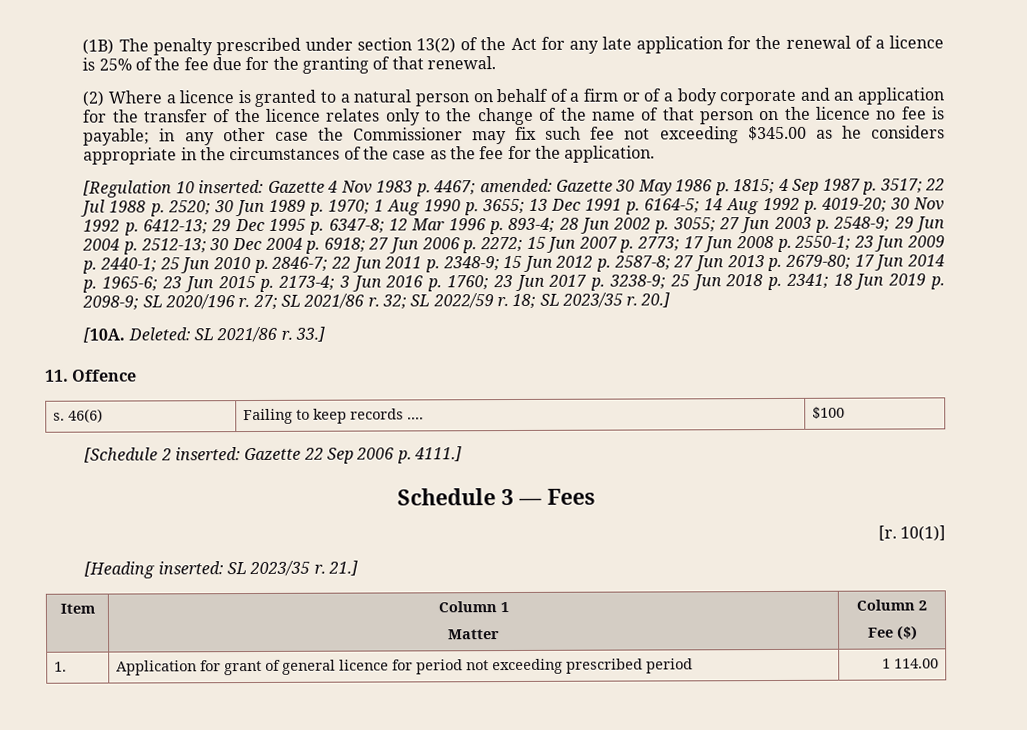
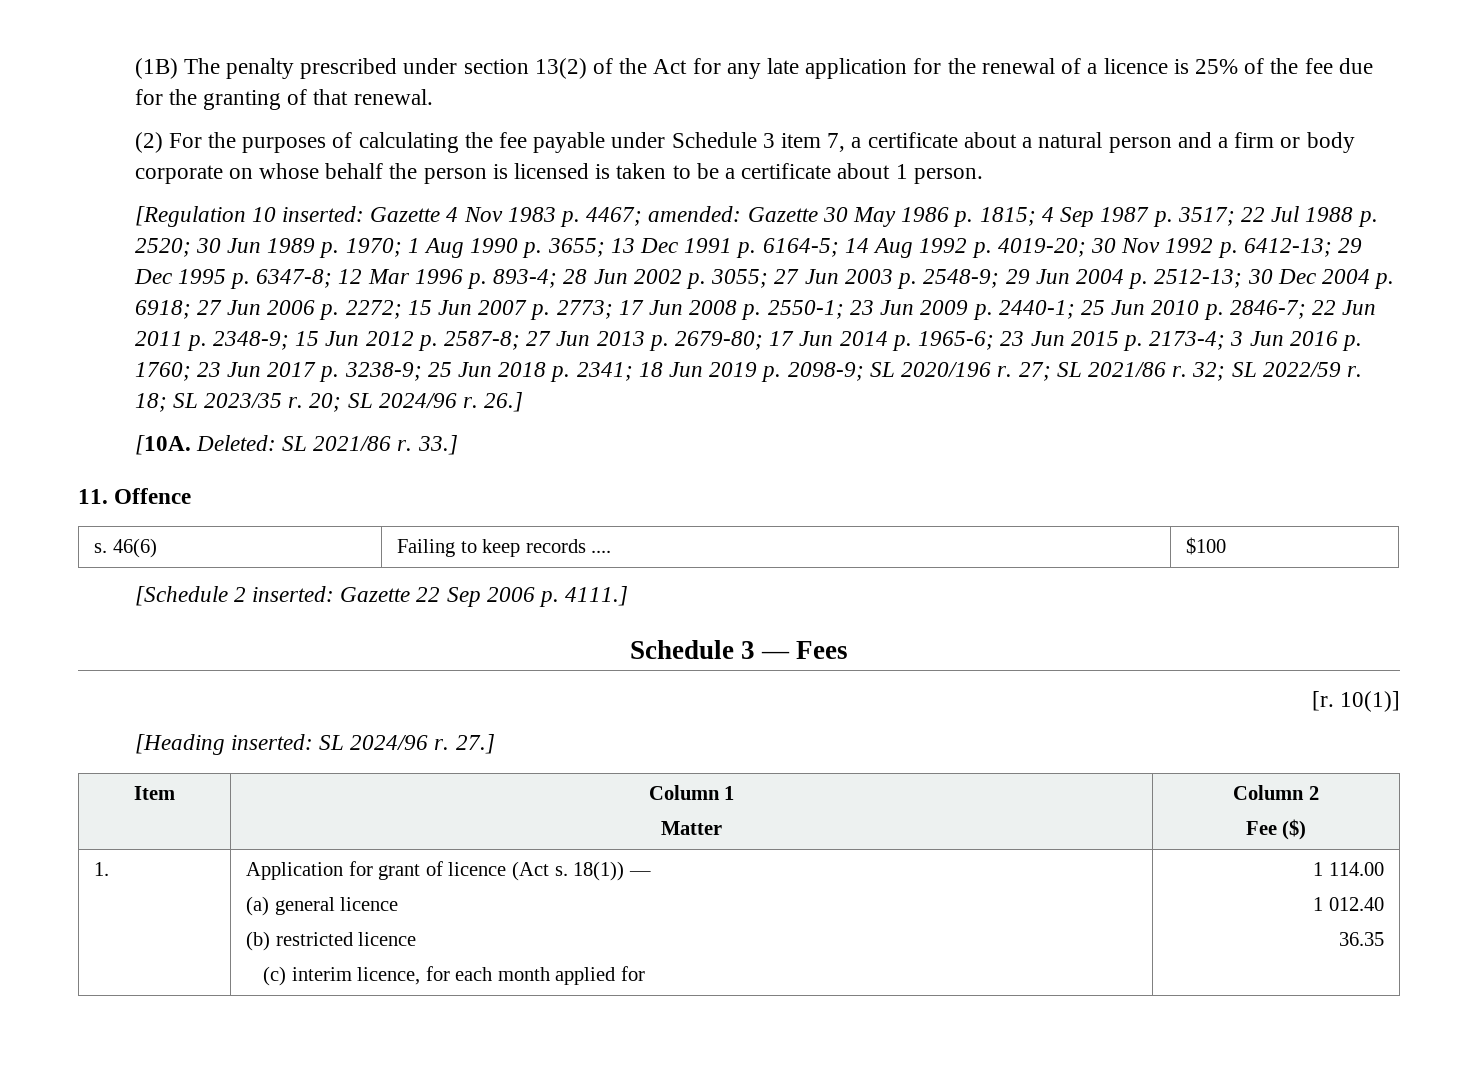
- (2) Where a licence is granted to a natural person on behalf of a firm or of a body corporate and an application for the transfer of the licence relates only to the change of the name of that person on the licence no fee is payable; in any other case the Commissioner may fix such fee not exceeding $345.00 as he considers appropriate in the circumstances of the case as the fee for the application.
+ (2) For the purposes of calculating the fee payable under Schedule 3 item 7, a certificate about a natural person and a firm or body corporate on whose behalf the person is licensed is taken to be a certificate about 1 person.
- 20.]
+ 20; SL 2024/96 r. 26.]
- [Heading inserted: SL 2023/35 r. 21.]
+ [Heading inserted: SL 2024/96 r. 27.]
- 1. | Application for grant of general licence for period not exceeding prescribed period | 1 114.00
+ 1. | Application for grant of licence (Act s. 18(1)) —
+ (a) general licence
+ (b) restricted licence
+ (c) interim licence, for each month applied for | 1 114.00
+ 1 012.40
+ 36.35

